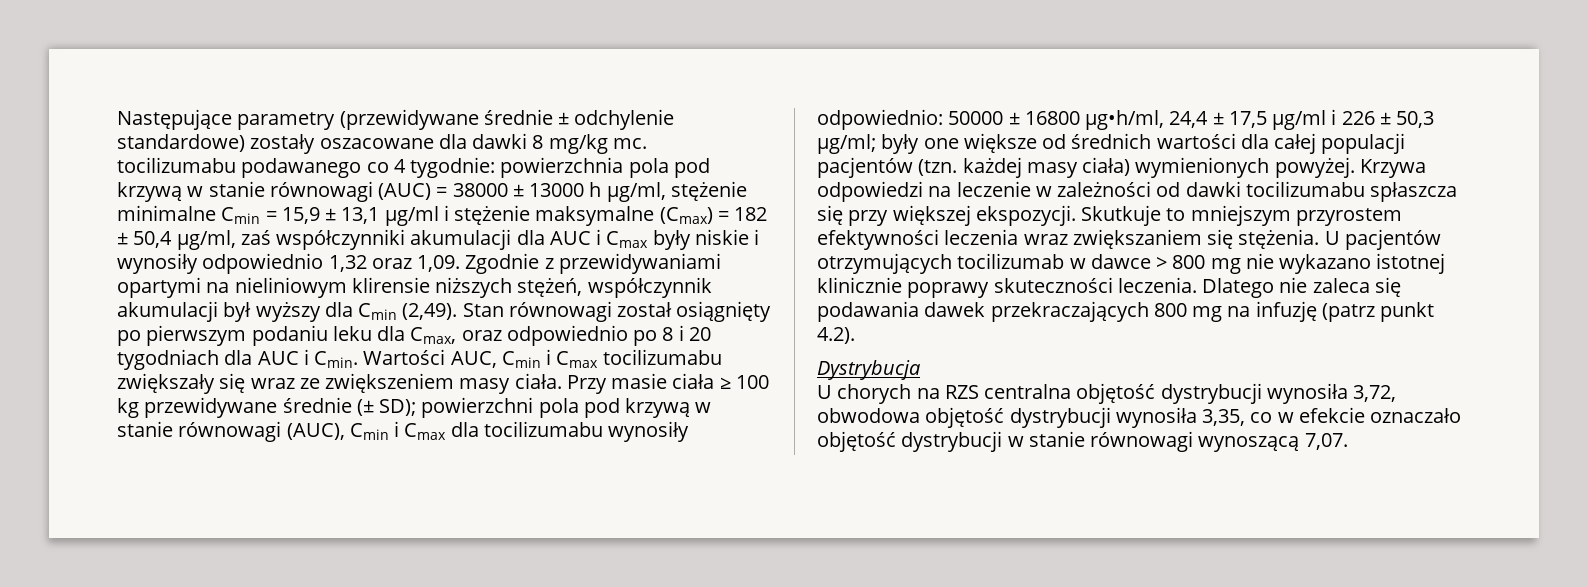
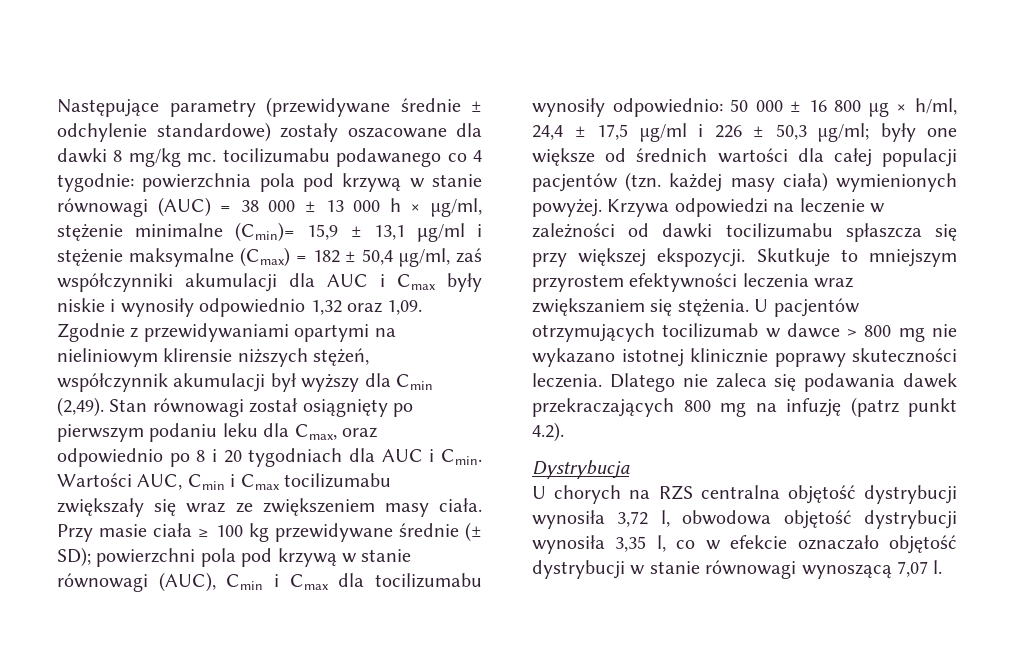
- Następujące parametry (przewidywane średnie ± odchylenie standardowe) zostały oszacowane dla dawki 8 mg/kg mc. tocilizumabu podawanego co 4 tygodnie: powierzchnia pola pod krzywą w stanie równowagi (AUC) = 38000 ± 13000 h µg/ml, stężenie minimalne Cmin = 15,9 ± 13,1 μg/ml i stężenie maksymalne (Cmax) = 182 ± 50,4 µg/ml, zaś współczynniki akumulacji dla AUC i Cmax były niskie i wynosiły odpowiednio 1,32 oraz 1,09.
+ Następujące parametry (przewidywane średnie ± odchylenie standardowe) zostały oszacowane dla dawki 8 mg/kg mc. tocilizumabu podawanego co 4 tygodnie: powierzchnia pola pod krzywą w stanie równowagi (AUC) = 38 000 ± 13 000 h × µg/ml, stężenie minimalne (Cmin)= 15,9 ± 13,1 μg/ml i stężenie maksymalne (Cmax) = 182 ± 50,4 µg/ml, zaś współczynniki akumulacji dla AUC i Cmax były niskie i wynosiły odpowiednio 1,32 oraz 1,09.
- Przy masie ciała ≥ 100 kg przewidywane średnie (± SD); powierzchni pola pod krzywą w stanie równowagi (AUC), Cmin i Cmax dla tocilizumabu wynosiły odpowiednio: 50000 ± 16800 µg•h/ml, 24,4 ± 17,5 µg/ml i 226 ± 50,3 µg/ml; były one większe od średnich wartości dla całej populacji pacjentów (tzn. każdej masy ciała) wymienionych powyżej.
+ Przy masie ciała ≥ 100 kg przewidywane średnie (± SD); powierzchni pola pod krzywą w stanie równowagi (AUC), Cmin i Cmax dla tocilizumabu wynosiły odpowiednio: 50 000 ± 16 800 µg × h/ml, 24,4 ± 17,5 µg/ml i 226 ± 50,3 µg/ml; były one większe od średnich wartości dla całej populacji pacjentów (tzn. każdej masy ciała) wymienionych powyżej.
- U chorych na RZS centralna objętość dystrybucji wynosiła 3,72, obwodowa objętość dystrybucji wynosiła 3,35, co w efekcie oznaczało objętość dystrybucji w stanie równowagi wynoszącą 7,07.
+ U chorych na RZS centralna objętość dystrybucji wynosiła 3,72 l, obwodowa objętość dystrybucji wynosiła 3,35 l, co w efekcie oznaczało objętość dystrybucji w stanie równowagi wynoszącą 7,07 l.

